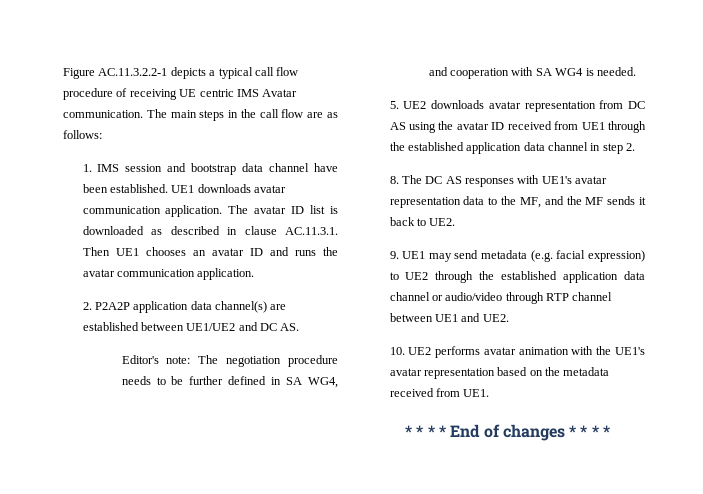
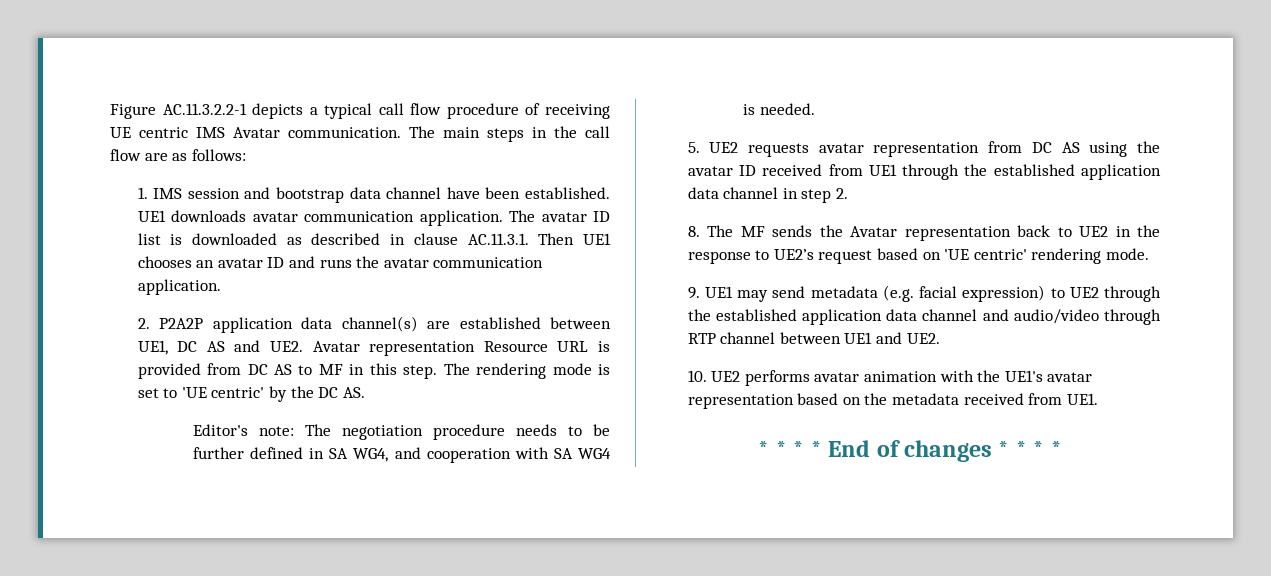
- 2. P2A2P application data channel(s) are established between UE1/UE2 and DC AS.
+ 2. P2A2P application data channel(s) are established between UE1, DC AS and UE2. Avatar representation Resource URL is provided from DC AS to MF in this step. The rendering mode is set to 'UE centric' by the DC AS.
- 5. UE2 downloads avatar representation from DC AS using the avatar ID received from UE1 through the established application data channel in step 2.
+ 5. UE2 requests avatar representation from DC AS using the avatar ID received from UE1 through the established application data channel in step 2.
- 8. The DC AS responses with UE1's avatar representation data to the MF, and the MF sends it back to UE2.
+ 8. The MF sends the Avatar representation back to UE2 in the response to UE2’s request based on 'UE centric' rendering mode.
- 9. UE1 may send metadata (e.g. facial expression) to UE2 through the established application data channel or audio/video through RTP channel between UE1 and UE2.
+ 9. UE1 may send metadata (e.g. facial expression) to UE2 through the established application data channel and audio/video through RTP channel between UE1 and UE2.

